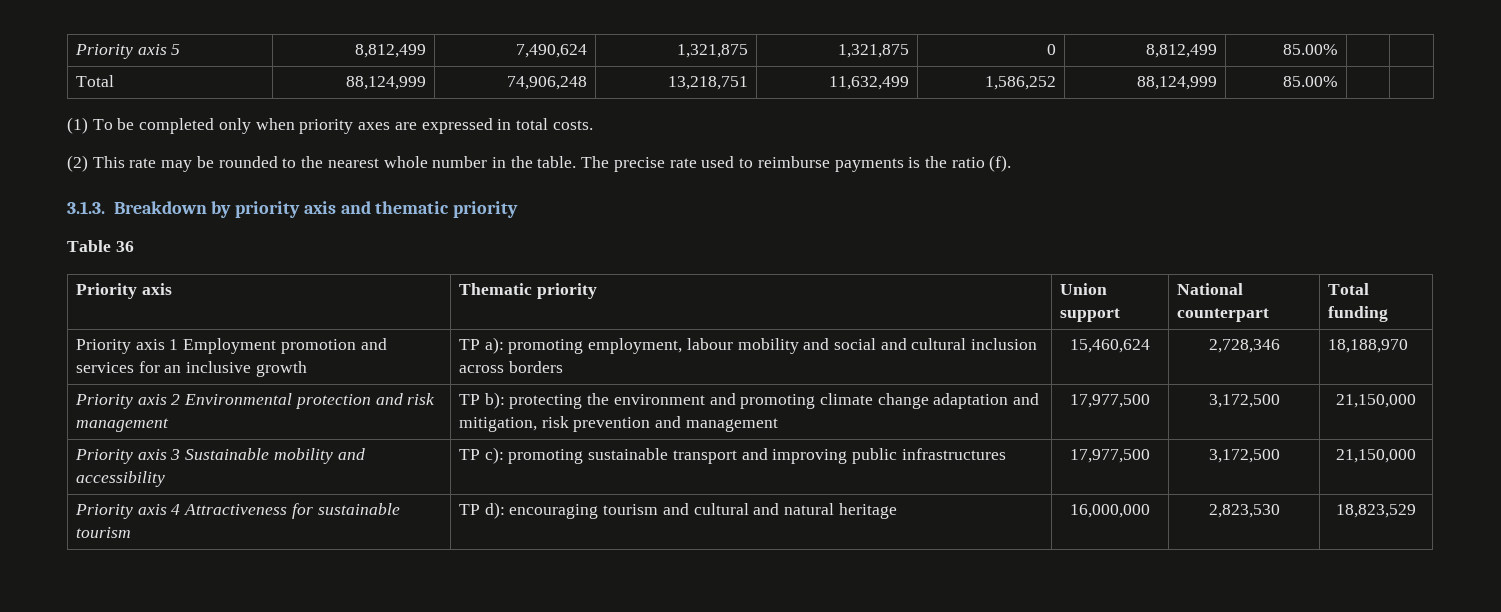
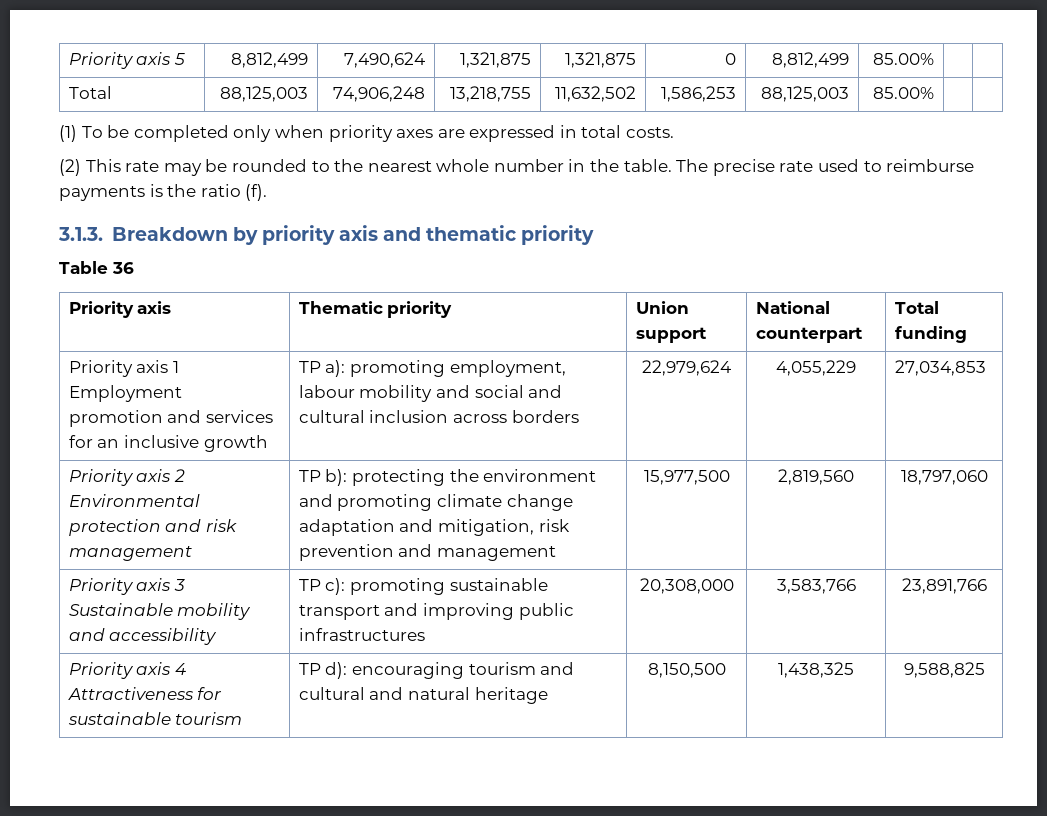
- Total | 88,124,999 | 74,906,248 | 13,218,751 | 11,632,499 | 1,586,252 | 88,124,999 | 85.00% | |
+ Total | 88,125,003 | 74,906,248 | 13,218,755 | 11,632,502 | 1,586,253 | 88,125,003 | 85.00% | |
- Priority axis 1 Employment promotion and services for an inclusive growth | TP a): promoting employment, labour mobility and social and cultural inclusion across borders | 15,460,624 | 2,728,346 | 18,188,970
+ Priority axis 1 Employment promotion and services for an inclusive growth | TP a): promoting employment, labour mobility and social and cultural inclusion across borders | 22,979,624 | 4,055,229 | 27,034,853
- Priority axis 2 Environmental protection and risk management | TP b): protecting the environment and promoting climate change adaptation and mitigation, risk prevention and management | 17,977,500 | 3,172,500 | 21,150,000
+ Priority axis 2 Environmental protection and risk management | TP b): protecting the environment and promoting climate change adaptation and mitigation, risk prevention and management | 15,977,500 | 2,819,560 | 18,797,060
- Priority axis 3 Sustainable mobility and accessibility | TP c): promoting sustainable transport and improving public infrastructures | 17,977,500 | 3,172,500 | 21,150,000
+ Priority axis 3 Sustainable mobility and accessibility | TP c): promoting sustainable transport and improving public infrastructures | 20,308,000 | 3,583,766 | 23,891,766
- Priority axis 4 Attractiveness for sustainable tourism | TP d): encouraging tourism and cultural and natural heritage | 16,000,000 | 2,823,530 | 18,823,529
+ Priority axis 4 Attractiveness for sustainable tourism | TP d): encouraging tourism and cultural and natural heritage | 8,150,500 | 1,438,325 | 9,588,825

